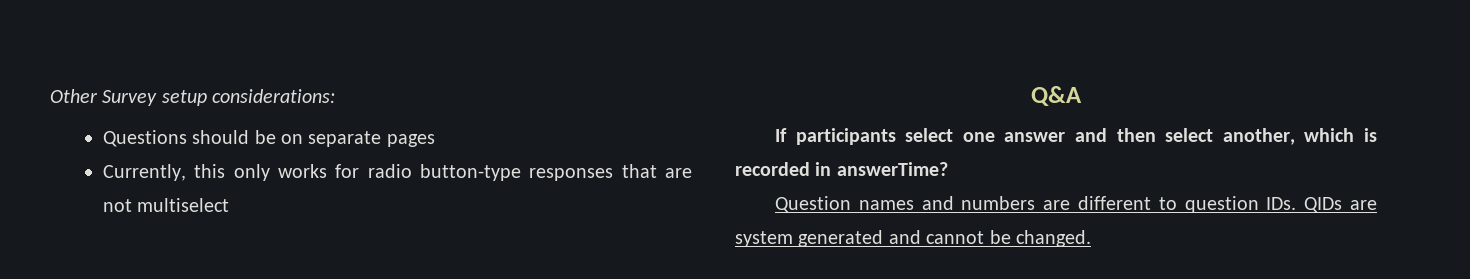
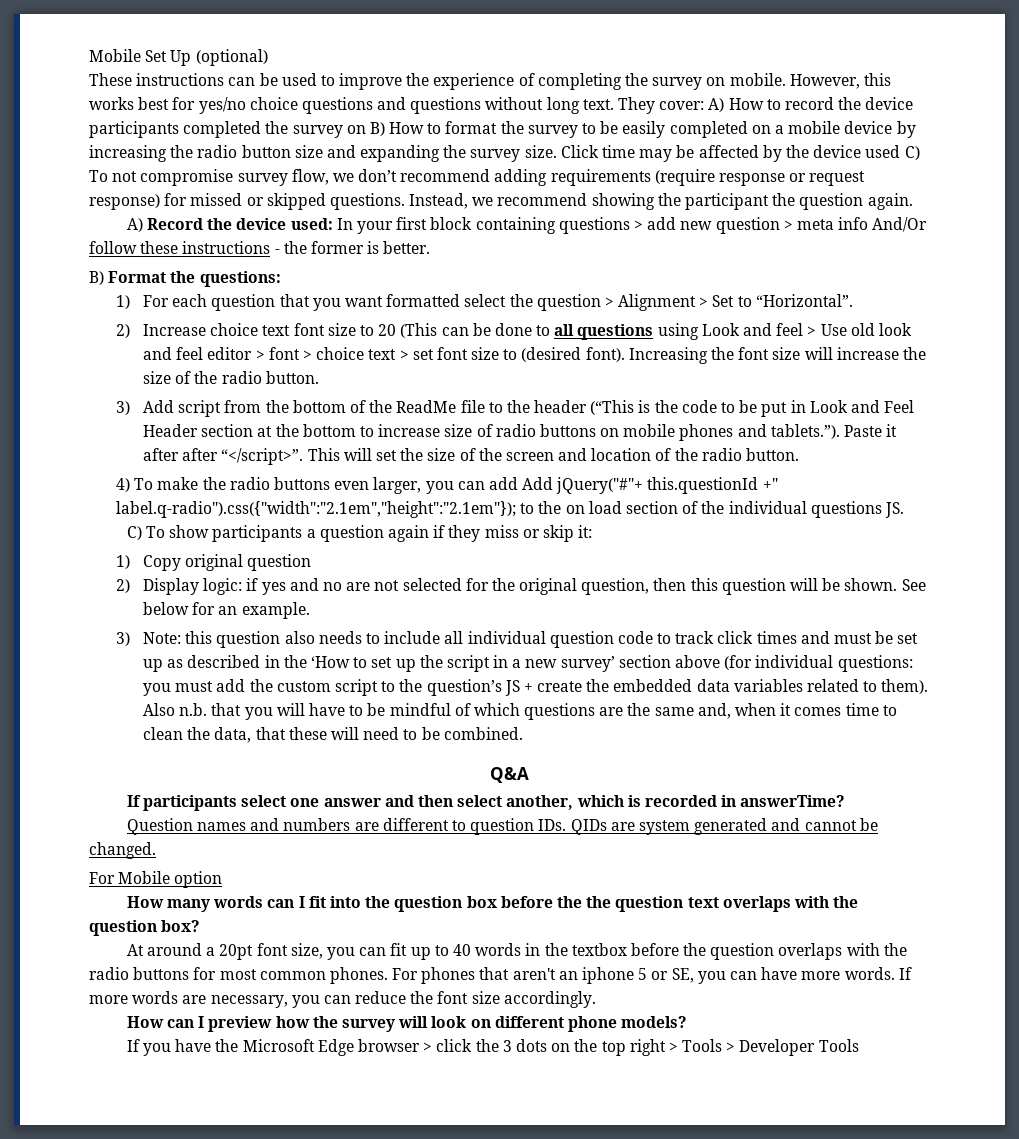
- Other Survey setup considerations:
- Questions should be on separate pages
- Currently, this only works for radio button-type responses that are not multiselect
+ Mobile Set Up (optional)
+ These instructions can be used to improve the experience of completing the survey on mobile. However, this works best for yes/no choice questions and questions without long text. They cover: A) How to record the device participants completed the survey on B) How to format the survey to be easily completed on a mobile device by increasing the radio button size and expanding the survey size. Click time may be affected by the device used C) To not compromise survey flow, we don’t recommend adding requirements (require response or request response) for missed or skipped questions. Instead, we recommend showing the participant the question again.
+ A) Record the device used: In your first block containing questions > add new question > meta info And/Or follow these instructions - the former is better.
+ B) Format the questions:
+ 1) For each question that you want formatted select the question > Alignment > Set to “Horizontal”.
+ 2) Increase choice text font size to 20 (This can be done to all questions using Look and feel > Use old look and feel editor > font > choice text > set font size to (desired font). Increasing the font size will increase the size of the radio button.
+ 3) Add script from the bottom of the ReadMe file to the header (“This is the code to be put in Look and Feel Header section at the bottom to increase size of radio buttons on mobile phones and tablets.”). Paste it after after “</script>”. This will set the size of the screen and location of the radio button.
+ 4) To make the radio buttons even larger, you can add Add jQuery("#"+ this.questionId +" label.q-radio").css({"width":"2.1em","height":"2.1em"}); to the on load section of the individual questions JS.
+ C) To show participants a question again if they miss or skip it:
+ 1) Copy original question
+ 2) Display logic: if yes and no are not selected for the original question, then this question will be shown. See below for an example.
+ 3) Note: this question also needs to include all individual question code to track click times and must be set up as described in the ‘How to set up the script in a new survey’ section above (for individual questions: you must add the custom script to the question’s JS + create the embedded data variables related to them). Also n.b. that you will have to be mindful of which questions are the same and, when it comes time to clean the data, that these will need to be combined.
+ For Mobile option
+ How many words can I fit into the question box before the the question text overlaps with the question box?
+ At around a 20pt font size, you can fit up to 40 words in the textbox before the question overlaps with the radio buttons for most common phones. For phones that aren't an iphone 5 or SE, you can have more words. If more words are necessary, you can reduce the font size accordingly.
+ How can I preview how the survey will look on different phone models?
+ If you have the Microsoft Edge browser > click the 3 dots on the top right > Tools > Developer Tools

